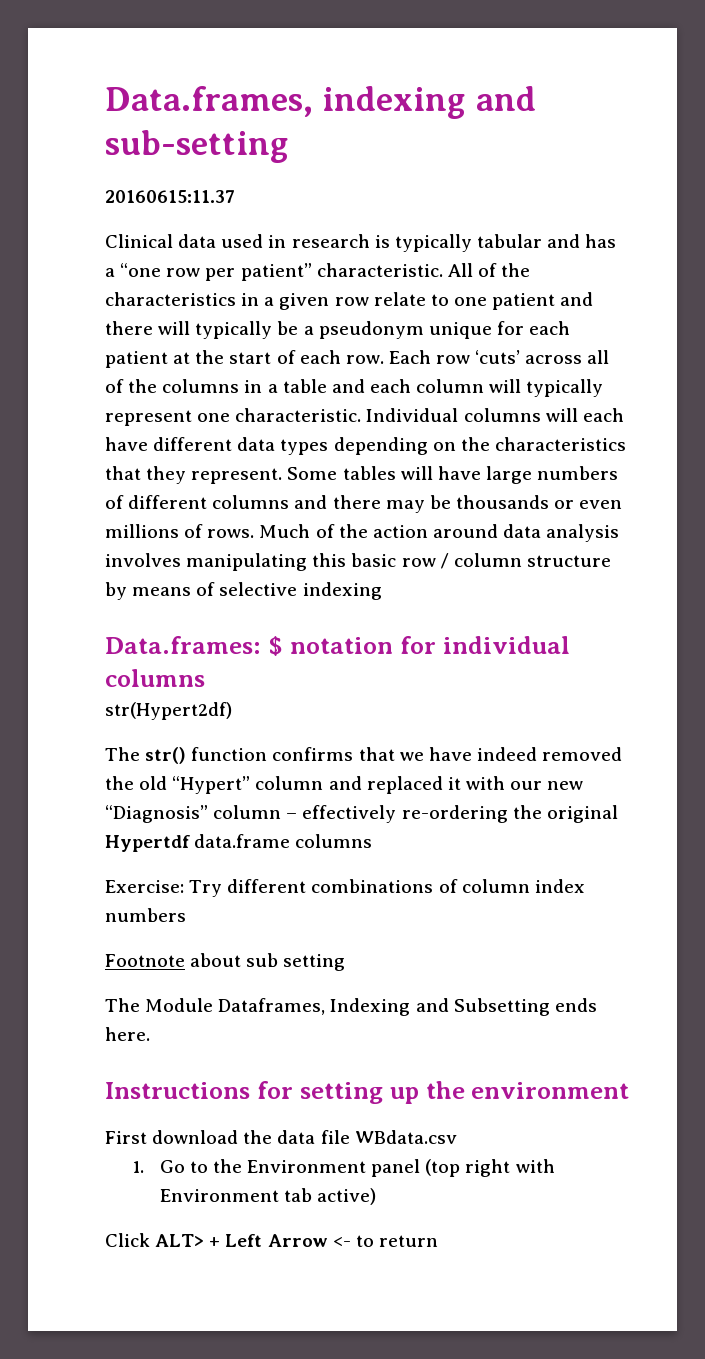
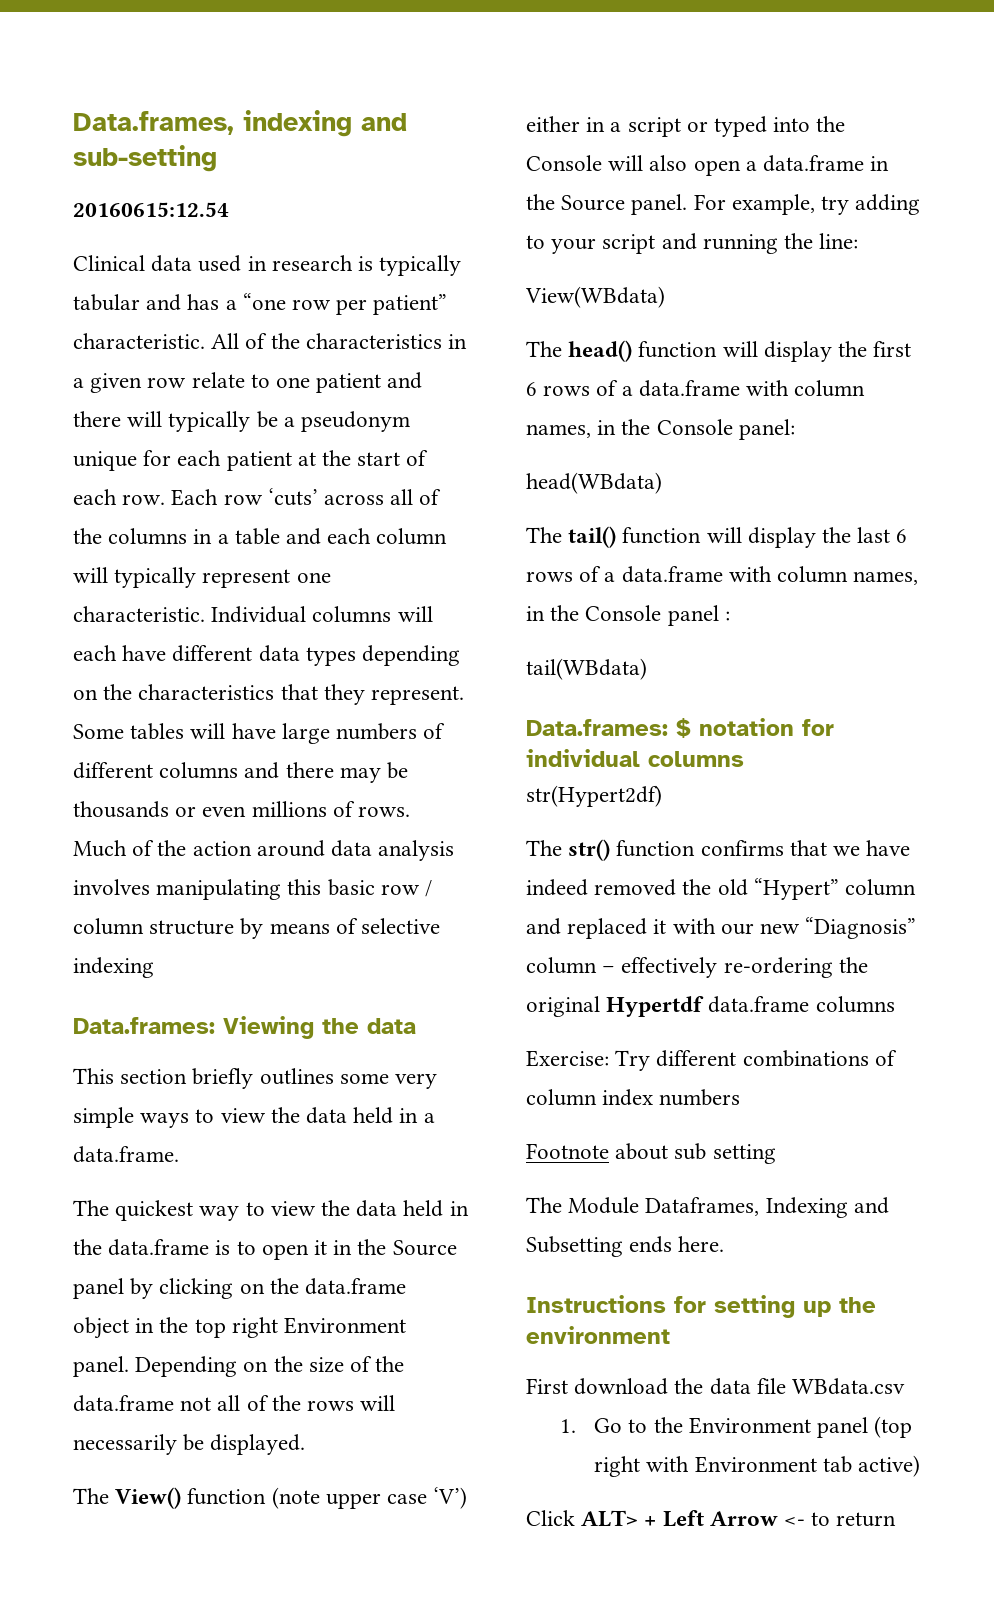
- 20160615:11.37
+ 20160615:12.54
+ Data.frames: Viewing the data
+ This section briefly outlines some very simple ways to view the data held in a data.frame.
+ The quickest way to view the data held in the data.frame is to open it in the Source panel by clicking on the data.frame object in the top right Environment panel. Depending on the size of the data.frame not all of the rows will necessarily be displayed.
+ The View() function (note upper case ‘V’) either in a script or typed into the Console will also open a data.frame in the Source panel. For example, try adding to your script and running the line:
+ View(WBdata)
+ The head() function will display the first 6 rows of a data.frame with column names, in the Console panel:
+ head(WBdata)
+ The tail() function will display the last 6 rows of a data.frame with column names, in the Console panel :
+ tail(WBdata)

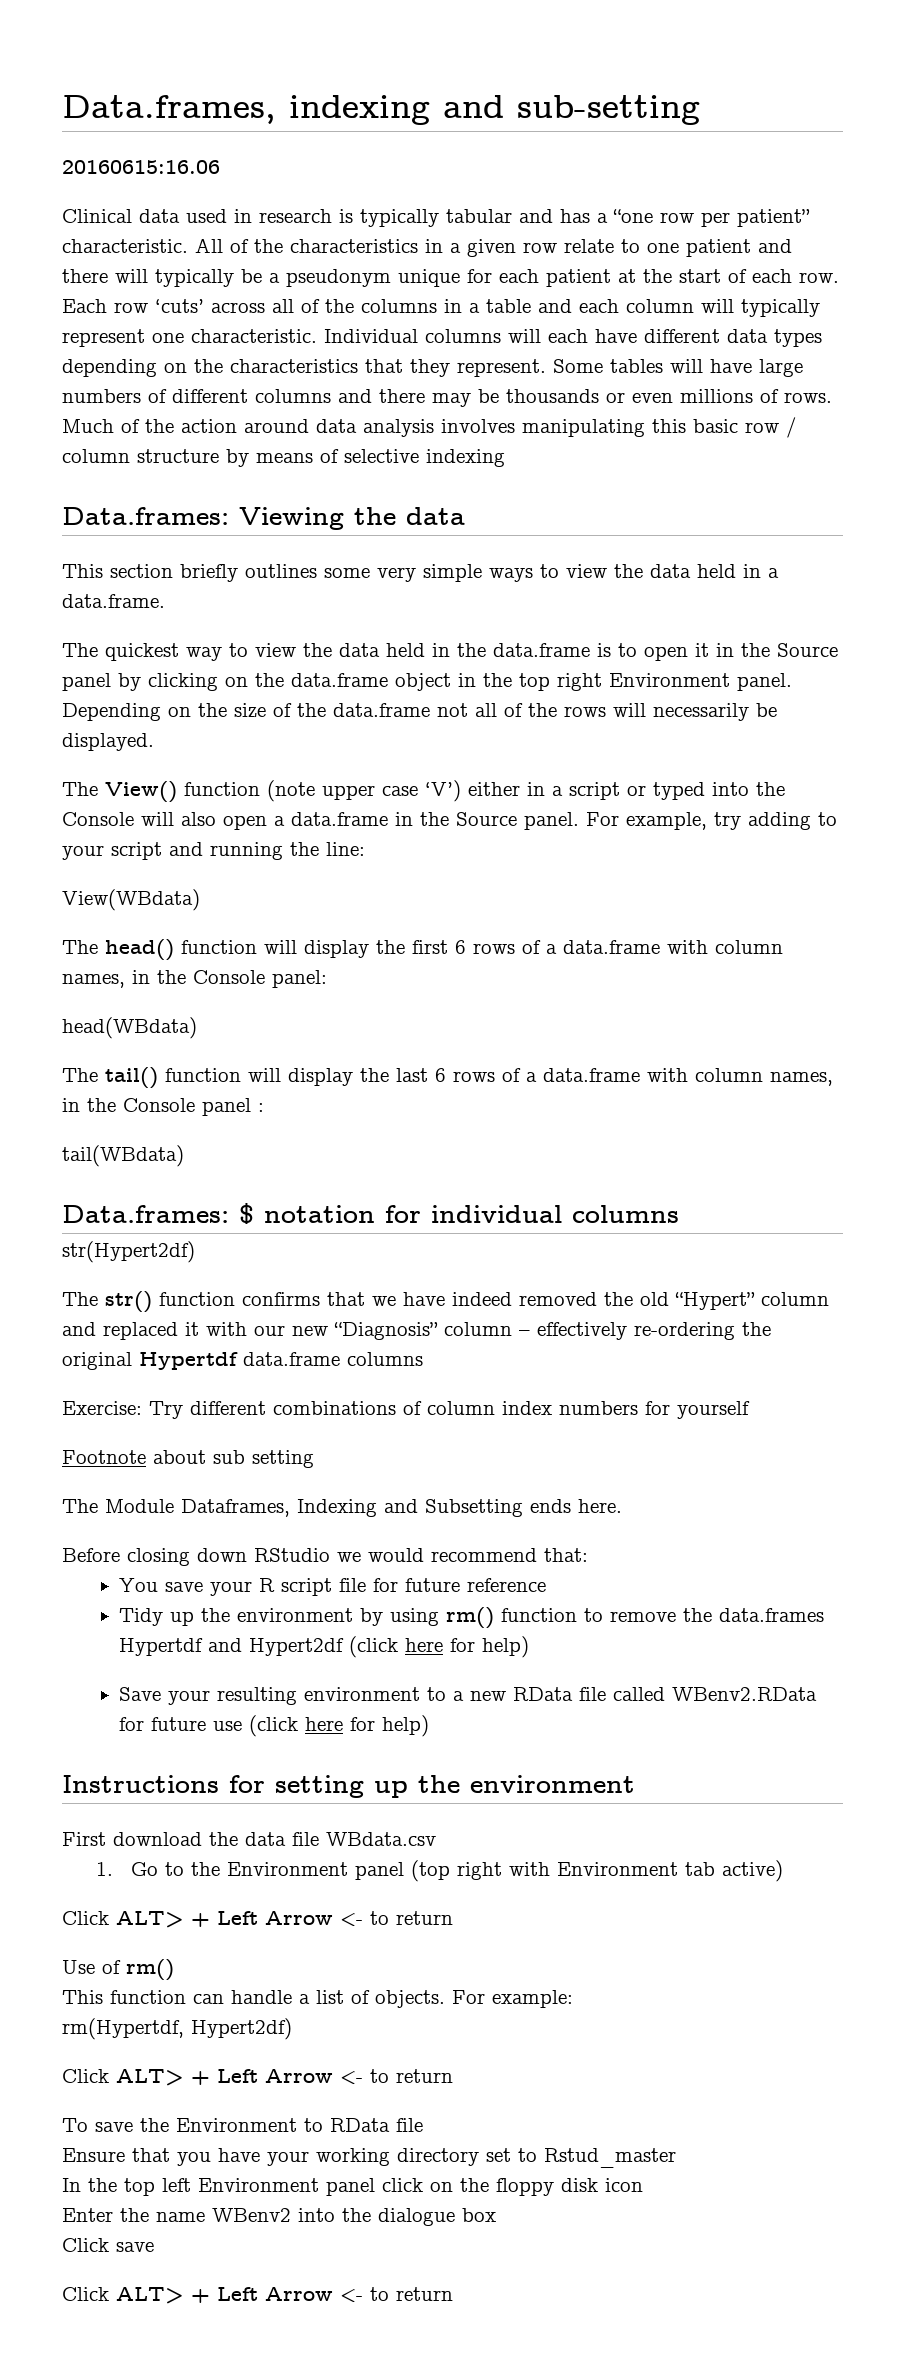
- 20160615:12.54
+ 20160615:16.06
- Exercise: Try different combinations of column index numbers
+ Exercise: Try different combinations of column index numbers for yourself
+ Before closing down RStudio we would recommend that:
+ You save your R script file for future reference
+ Tidy up the environment by using rm() function to remove the data.frames Hypertdf and Hypert2df (click here for help)
+ Save your resulting environment to a new RData file called WBenv2.RData for future use (click here for help)
+ Use of rm()
+ This function can handle a list of objects. For example:
+ rm(Hypertdf, Hypert2df)
+ Click ALT> + Left Arrow <- to return
+ To save the Environment to RData file
+ Ensure that you have your working directory set to Rstud_master
+ In the top left Environment panel click on the floppy disk icon
+ Enter the name WBenv2 into the dialogue box
+ Click save
+ Click ALT> + Left Arrow <- to return

